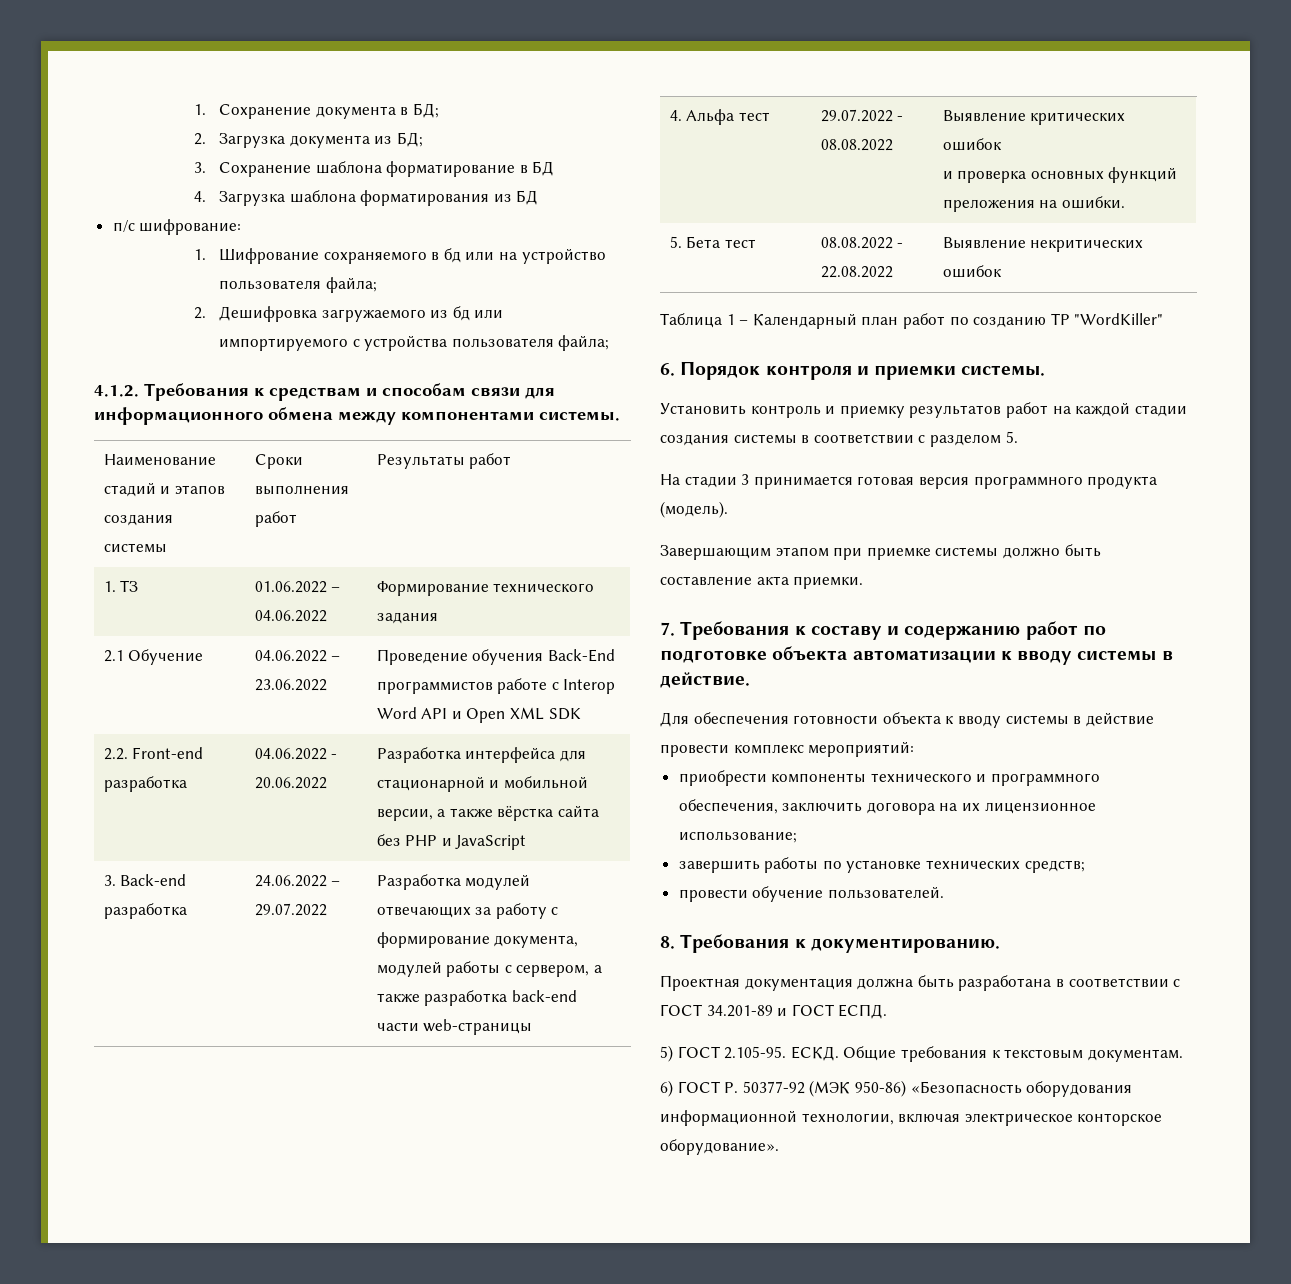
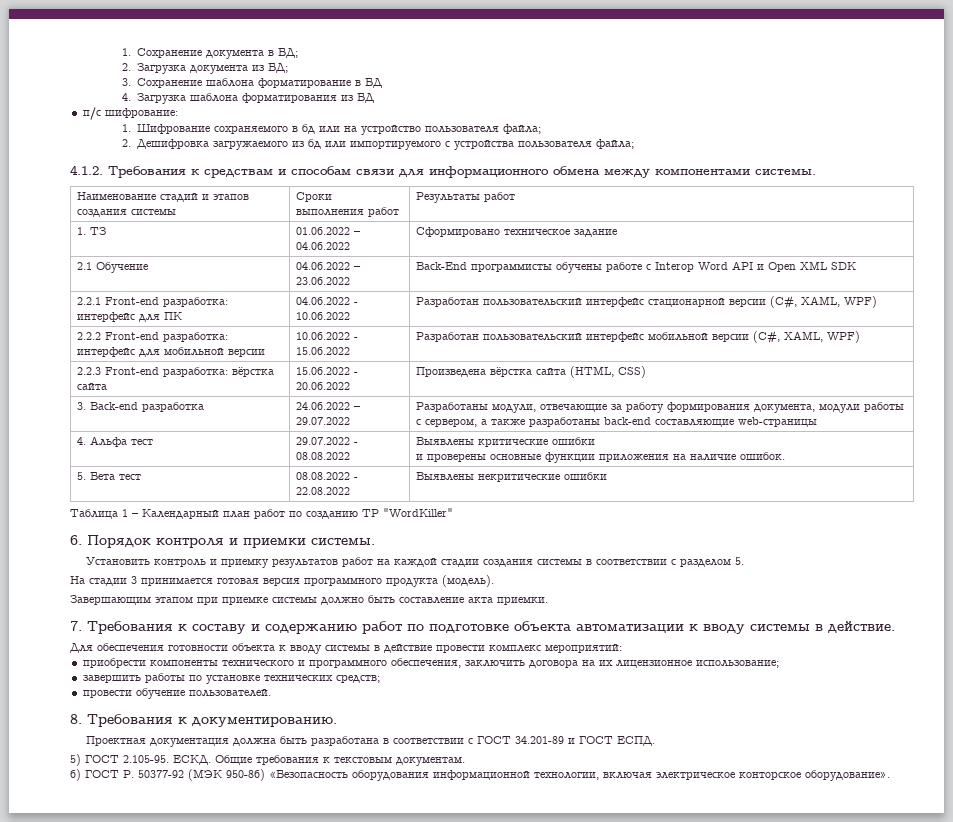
- 1. ТЗ | 01.06.2022 – 04.06.2022 | Формирование технического задания
+ 1. ТЗ | 01.06.2022 – 04.06.2022 | Сформировано техническое задание
- 2.1 Обучение | 04.06.2022 – 23.06.2022 | Проведение обучения Back-End программистов работе с Interop Word API и Open XML SDK
+ 2.1 Обучение | 04.06.2022 – 23.06.2022 | Back-End программисты обучены работе с Interop Word API и Open XML SDK
- 2.2. Front-end разработка | 04.06.2022 - 20.06.2022 | Разработка интерфейса для стационарной и мобильной версии, а также вёрстка сайта без PHP и JavaScript
+ 2.2.1 Front-end разработка: интерфейс для ПК | 04.06.2022 - 10.06.2022 | Разработан пользовательский интерфейс стационарной версии (C#, XAML, WPF)
+ 2.2.2 Front-end разработка: интерфейс для мобильной версии | 10.06.2022 - 15.06.2022 | Разработан пользовательский интерфейс мобильной версии (C#, XAML, WPF)
+ 2.2.3 Front-end разработка: вёрстка сайта | 15.06.2022 - 20.06.2022 | Произведена вёрстка сайта (HTML, CSS)
- 3. Back-end разработка | 24.06.2022 – 29.07.2022 | Разработка модулей отвечающих за работу с формирование документа, модулей работы с сервером, а также разработка back-end части web-страницы
+ 3. Back-end разработка | 24.06.2022 – 29.07.2022 | Разработаны модули, отвечающие за работу формирования документа, модули работы с сервером, а также разработаны back-end составляющие web-страницы
- 4. Альфа тест | 29.07.2022 - 08.08.2022 | Выявление критических ошибок
- и проверка основных функций преложения на ошибки.
+ 4. Альфа тест | 29.07.2022 - 08.08.2022 | Выявлены критические ошибки
+ и проверены основные функции приложения на наличие ошибок.
- 5. Бета тест | 08.08.2022 - 22.08.2022 | Выявление некритических ошибок
+ 5. Бета тест | 08.08.2022 - 22.08.2022 | Выявлены некритические ошибки

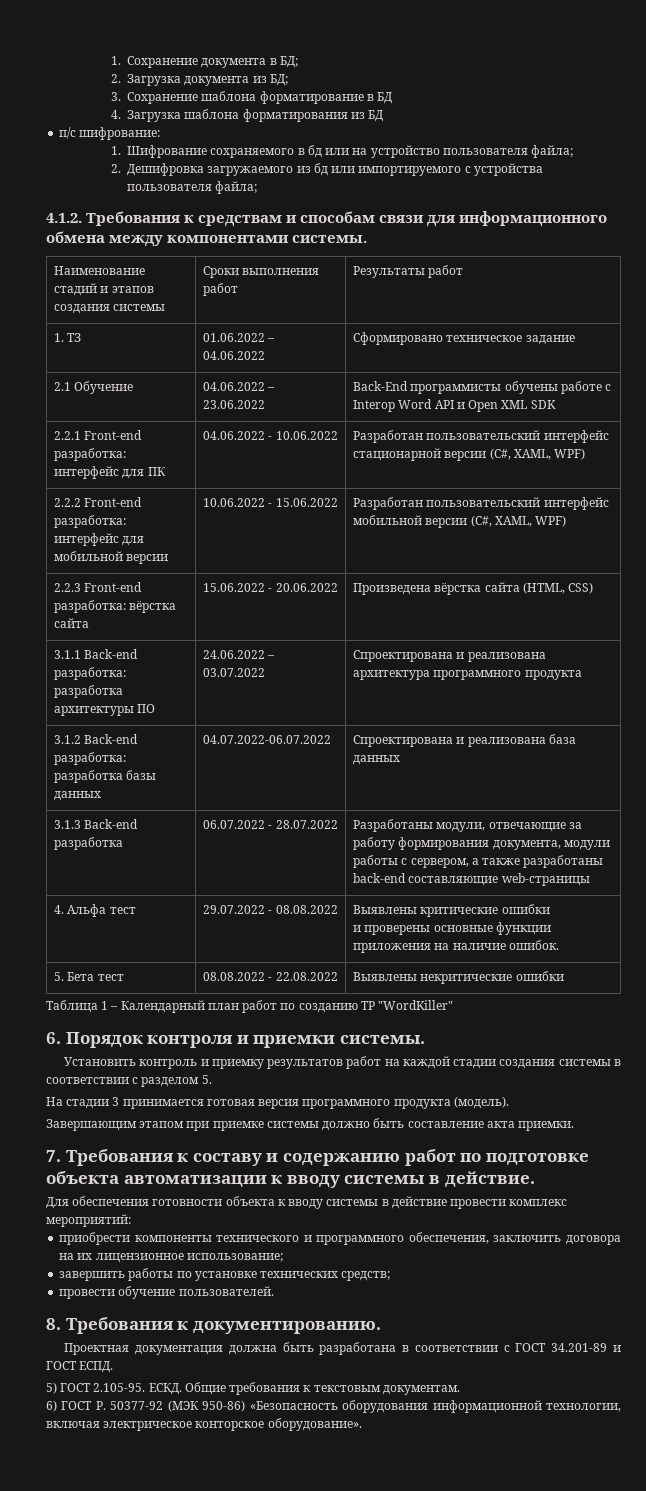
- 3. Back-end разработка | 24.06.2022 – 29.07.2022 | Разработаны модули, отвечающие за работу формирования документа, модули работы с сервером, а также разработаны back-end составляющие web-страницы
+ 3.1.1 Back-end разработка: разработка архитектуры ПО | 24.06.2022 – 03.07.2022 | Спроектирована и реализована архитектура программного продукта
+ 3.1.2 Back-end разработка: разработка базы данных | 04.07.2022-06.07.2022 | Спроектирована и реализована база данных
+ 3.1.3 Back-end разработка | 06.07.2022 - 28.07.2022 | Разработаны модули, отвечающие за работу формирования документа, модули работы с сервером, а также разработаны back-end составляющие web-страницы

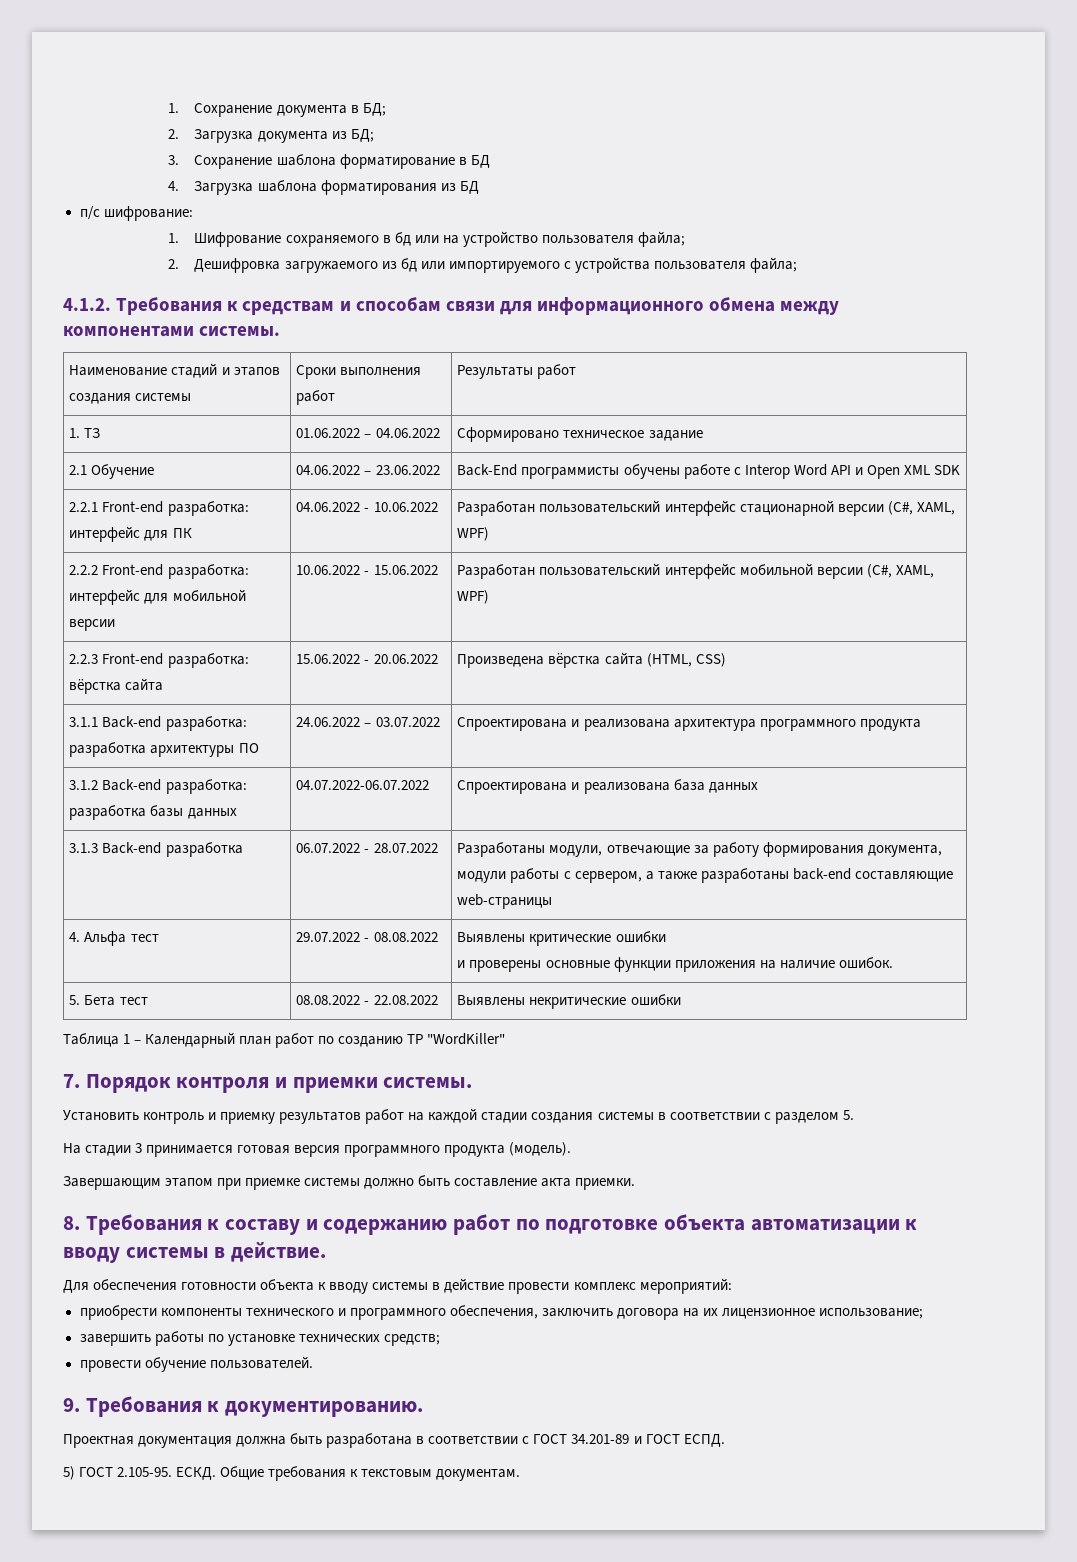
- 6. Порядок контроля и приемки системы.
+ 7. Порядок контроля и приемки системы.
- 7. Требования к составу и содержанию работ по подготовке объекта автоматизации к вводу системы в действие.
+ 8. Требования к составу и содержанию работ по подготовке объекта автоматизации к вводу системы в действие.
- 8. Требования к документированию.
+ 9. Требования к документированию.
- 6) ГОСТ Р. 50377-92 (МЭК 950-86) «Безопасность оборудования информационной технологии, включая электрическое конторское оборудование».

